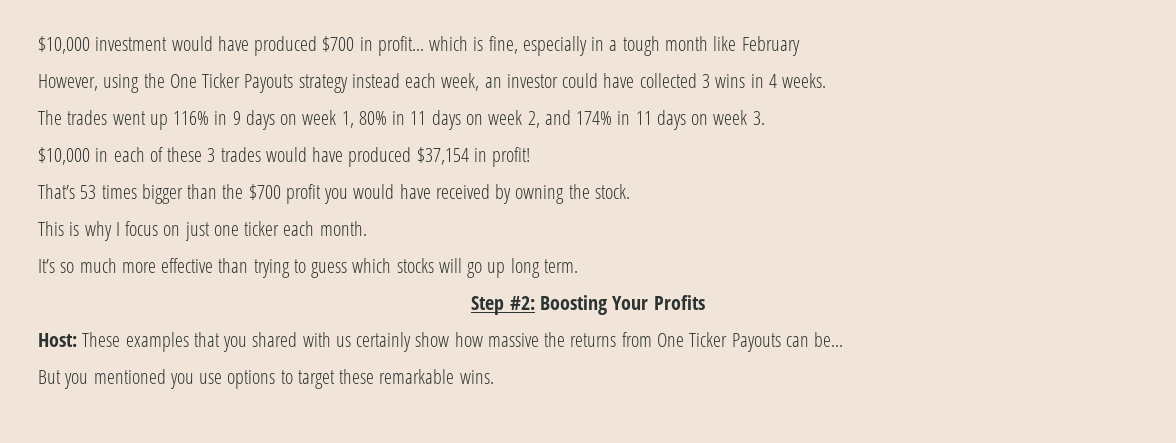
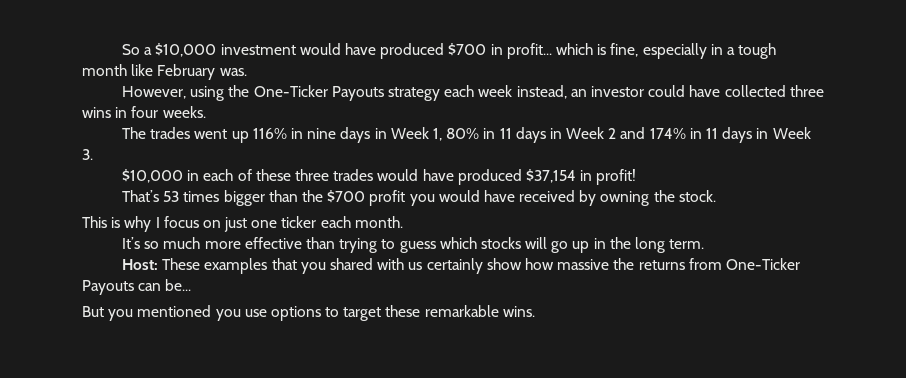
- $10,000 investment would have produced $700 in profit... which is fine, especially in a tough month like February
+ So a $10,000 investment would have produced $700 in profit... which is fine, especially in a tough month like February was.
- However, using the One Ticker Payouts strategy instead each week, an investor could have collected 3 wins in 4 weeks.
+ However, using the One-Ticker Payouts strategy each week instead, an investor could have collected three wins in four weeks.
- The trades went up 116% in 9 days on week 1, 80% in 11 days on week 2, and 174% in 11 days on week 3.
+ The trades went up 116% in nine days in Week 1, 80% in 11 days in Week 2 and 174% in 11 days in Week 3.
- $10,000 in each of these 3 trades would have produced $37,154 in profit!
+ $10,000 in each of these three trades would have produced $37,154 in profit!
- It’s so much more effective than trying to guess which stocks will go up long term.
+ It’s so much more effective than trying to guess which stocks will go up in the long term.
- Step #2: Boosting Your Profits
- Host: These examples that you shared with us certainly show how massive the returns from One Ticker Payouts can be...
+ Host: These examples that you shared with us certainly show how massive the returns from One-Ticker Payouts can be...

